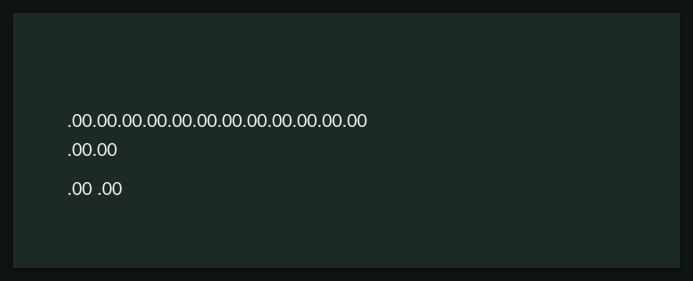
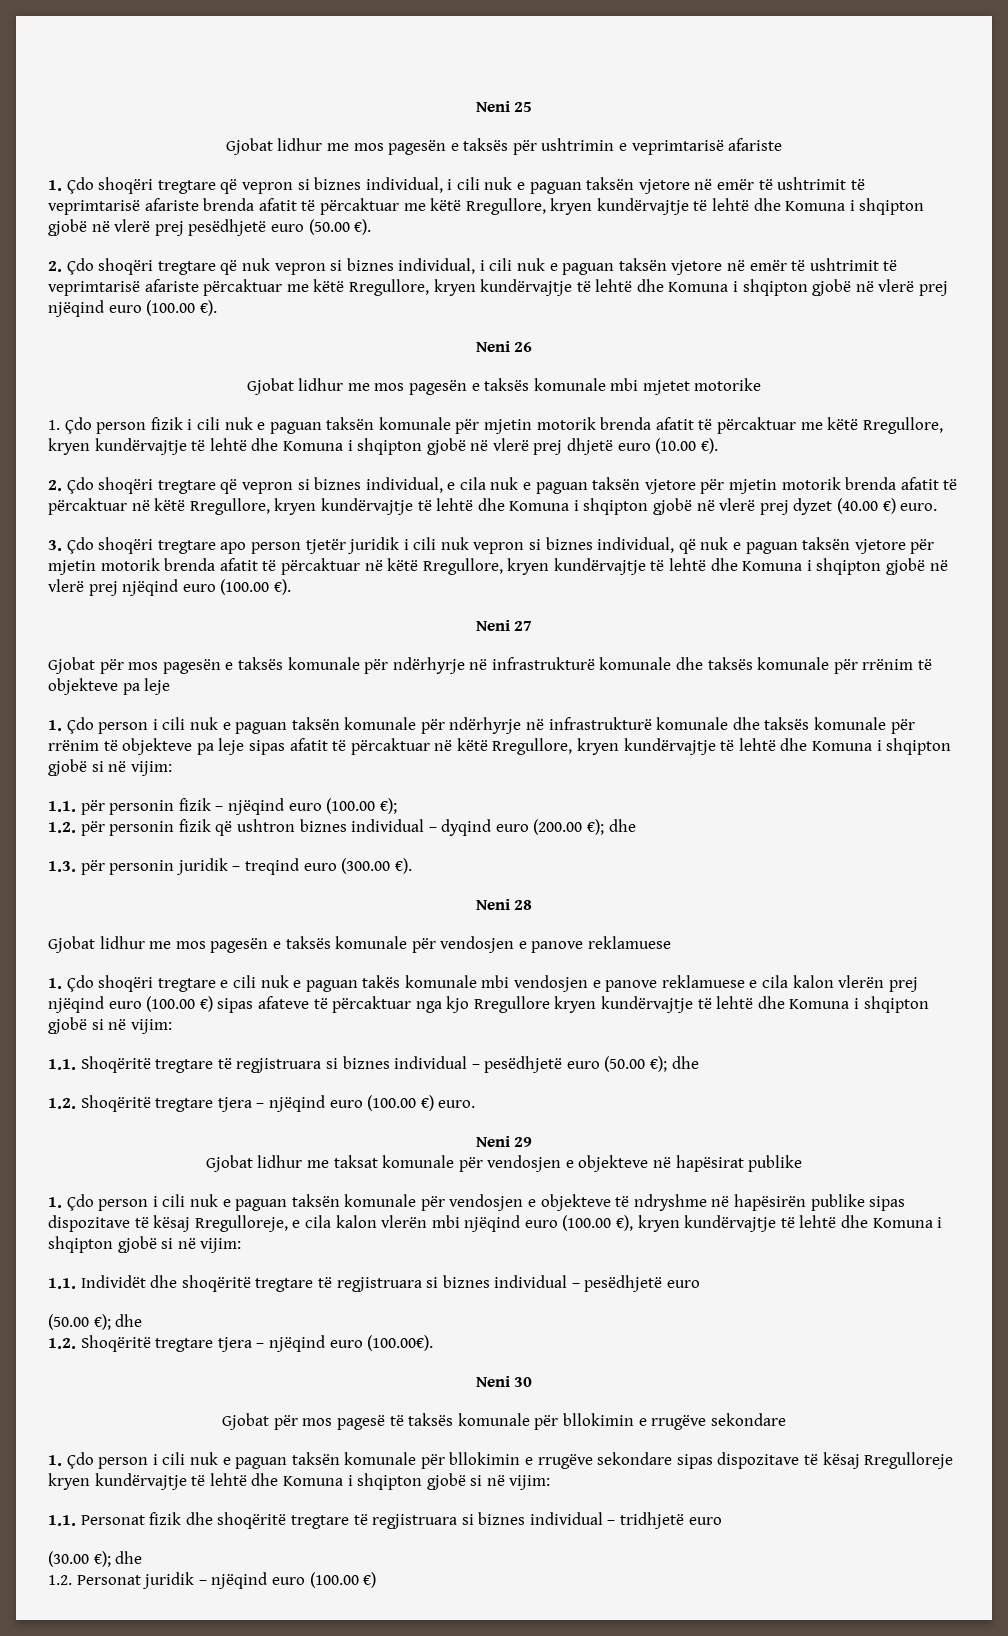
- .00.00.00.00.00.00.00.00.00.00.00.00
- .00.00
- .00 .00
+ Neni 25
+ Gjobat lidhur me mos pagesën e taksës për ushtrimin e veprimtarisë afariste
+ 1. Çdo shoqëri tregtare që vepron si biznes individual, i cili nuk e paguan taksën vjetore në emër të ushtrimit të veprimtarisë afariste brenda afatit të përcaktuar me këtë Rregullore, kryen kundërvajtje të lehtë dhe Komuna i shqipton gjobë në vlerë prej pesëdhjetë euro (50.00 €).
+ 2. Çdo shoqëri tregtare që nuk vepron si biznes individual, i cili nuk e paguan taksën vjetore në emër të ushtrimit të veprimtarisë afariste përcaktuar me këtë Rregullore, kryen kundërvajtje të lehtë dhe Komuna i shqipton gjobë në vlerë prej njëqind euro (100.00 €).
+ Neni 26
+ Gjobat lidhur me mos pagesën e taksës komunale mbi mjetet motorike
+ 1. Çdo person fizik i cili nuk e paguan taksën komunale për mjetin motorik brenda afatit të përcaktuar me këtë Rregullore, kryen kundërvajtje të lehtë dhe Komuna i shqipton gjobë në vlerë prej dhjetë euro (10.00 €).
+ 2. Çdo shoqëri tregtare që vepron si biznes individual, e cila nuk e paguan taksën vjetore për mjetin motorik brenda afatit të përcaktuar në këtë Rregullore, kryen kundërvajtje të lehtë dhe Komuna i shqipton gjobë në vlerë prej dyzet (40.00 €) euro.
+ 3. Çdo shoqëri tregtare apo person tjetër juridik i cili nuk vepron si biznes individual, që nuk e paguan taksën vjetore për mjetin motorik brenda afatit të përcaktuar në këtë Rregullore, kryen kundërvajtje të lehtë dhe Komuna i shqipton gjobë në vlerë prej njëqind euro (100.00 €).
+ Neni 27
+ Gjobat për mos pagesën e taksës komunale për ndërhyrje në infrastrukturë komunale dhe taksës komunale për rrënim të objekteve pa leje
+ 1. Çdo person i cili nuk e paguan taksën komunale për ndërhyrje në infrastrukturë komunale dhe taksës komunale për rrënim të objekteve pa leje sipas afatit të përcaktuar në këtë Rregullore, kryen kundërvajtje të lehtë dhe Komuna i shqipton gjobë si në vijim:
+ 1.1. për personin fizik – njëqind euro (100.00 €);
+ 1.2. për personin fizik që ushtron biznes individual – dyqind euro (200.00 €); dhe
+ 1.3. për personin juridik – treqind euro (300.00 €).
+ Neni 28
+ Gjobat lidhur me mos pagesën e taksës komunale për vendosjen e panove reklamuese
+ 1. Çdo shoqëri tregtare e cili nuk e paguan takës komunale mbi vendosjen e panove reklamuese e cila kalon vlerën prej njëqind euro (100.00 €) sipas afateve të përcaktuar nga kjo Rregullore kryen kundërvajtje të lehtë dhe Komuna i shqipton gjobë si në vijim:
+ 1.1. Shoqëritë tregtare të regjistruara si biznes individual – pesëdhjetë euro (50.00 €); dhe
+ 1.2. Shoqëritë tregtare tjera – njëqind euro (100.00 €) euro.
+ Neni 29
+ Gjobat lidhur me taksat komunale për vendosjen e objekteve në hapësirat publike
+ 1. Çdo person i cili nuk e paguan taksën komunale për vendosjen e objekteve të ndryshme në hapësirën publike sipas dispozitave të kësaj Rregulloreje, e cila kalon vlerën mbi njëqind euro (100.00 €), kryen kundërvajtje të lehtë dhe Komuna i shqipton gjobë si në vijim:
+ 1.1. Individët dhe shoqëritë tregtare të regjistruara si biznes individual – pesëdhjetë euro
+ (50.00 €); dhe
+ 1.2. Shoqëritë tregtare tjera – njëqind euro (100.00€).
+ Neni 30
+ Gjobat për mos pagesë të taksës komunale për bllokimin e rrugëve sekondare
+ 1. Çdo person i cili nuk e paguan taksën komunale për bllokimin e rrugëve sekondare sipas dispozitave të kësaj Rregulloreje kryen kundërvajtje të lehtë dhe Komuna i shqipton gjobë si në vijim:
+ 1.1. Personat fizik dhe shoqëritë tregtare të regjistruara si biznes individual – tridhjetë euro
+ (30.00 €); dhe
+ 1.2. Personat juridik – njëqind euro (100.00 €)

